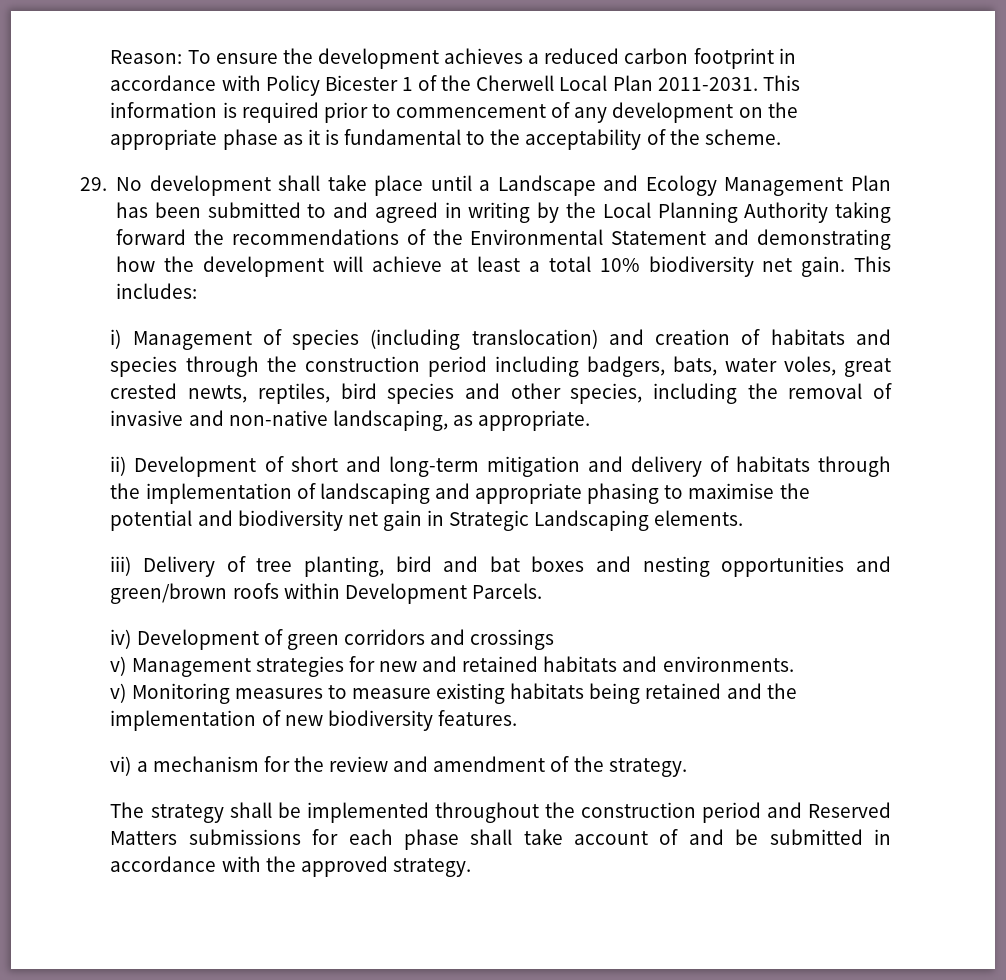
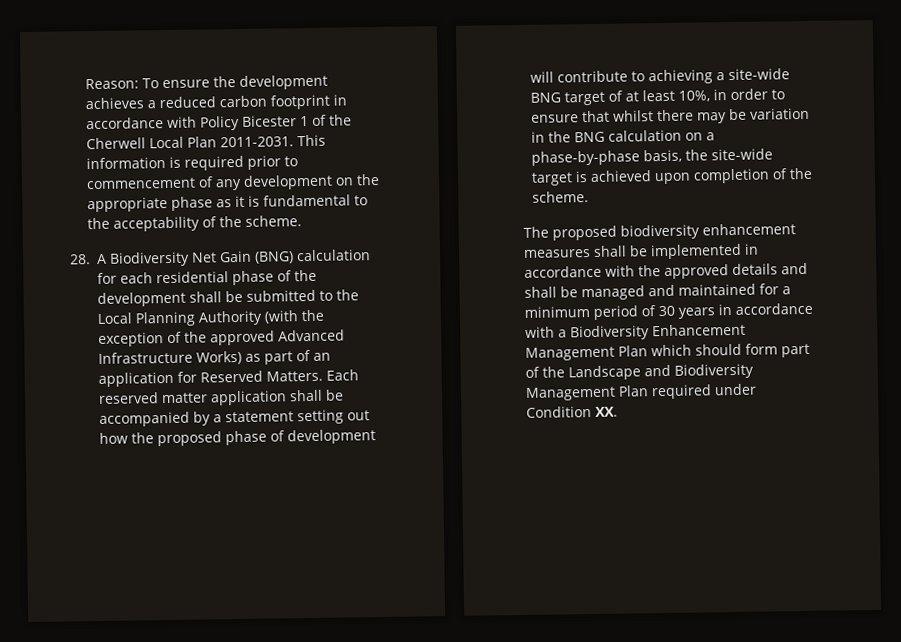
- 29. No development shall take place until a Landscape and Ecology Management Plan has been submitted to and agreed in writing by the Local Planning Authority taking forward the recommendations of the Environmental Statement and demonstrating how the development will achieve at least a total 10% biodiversity net gain. This includes:
- i) Management of species (including translocation) and creation of habitats and species through the construction period including badgers, bats, water voles, great crested newts, reptiles, bird species and other species, including the removal of invasive and non-native landscaping, as appropriate.
- ii) Development of short and long-term mitigation and delivery of habitats through the implementation of landscaping and appropriate phasing to maximise the potential and biodiversity net gain in Strategic Landscaping elements.
- iii) Delivery of tree planting, bird and bat boxes and nesting opportunities and green/brown roofs within Development Parcels.
- iv) Development of green corridors and crossings
- v) Management strategies for new and retained habitats and environments.
- v) Monitoring measures to measure existing habitats being retained and the implementation of new biodiversity features.
- vi) a mechanism for the review and amendment of the strategy.
+ 28. A Biodiversity Net Gain (BNG) calculation for each residential phase of the development shall be submitted to the Local Planning Authority (with the exception of the approved Advanced Infrastructure Works) as part of an application for Reserved Matters. Each reserved matter application shall be accompanied by a statement setting out how the proposed phase of development will contribute to achieving a site-wide BNG target of at least 10%, in order to ensure that whilst there may be variation in the BNG calculation on a phase-by-phase basis, the site-wide target is achieved upon completion of the scheme.
- The strategy shall be implemented throughout the construction period and Reserved Matters submissions for each phase shall take account of and be submitted in accordance with the approved strategy.
+ The proposed biodiversity enhancement measures shall be implemented in accordance with the approved details and shall be managed and maintained for a minimum period of 30 years in accordance with a Biodiversity Enhancement Management Plan which should form part of the Landscape and Biodiversity Management Plan required under Condition XX.

